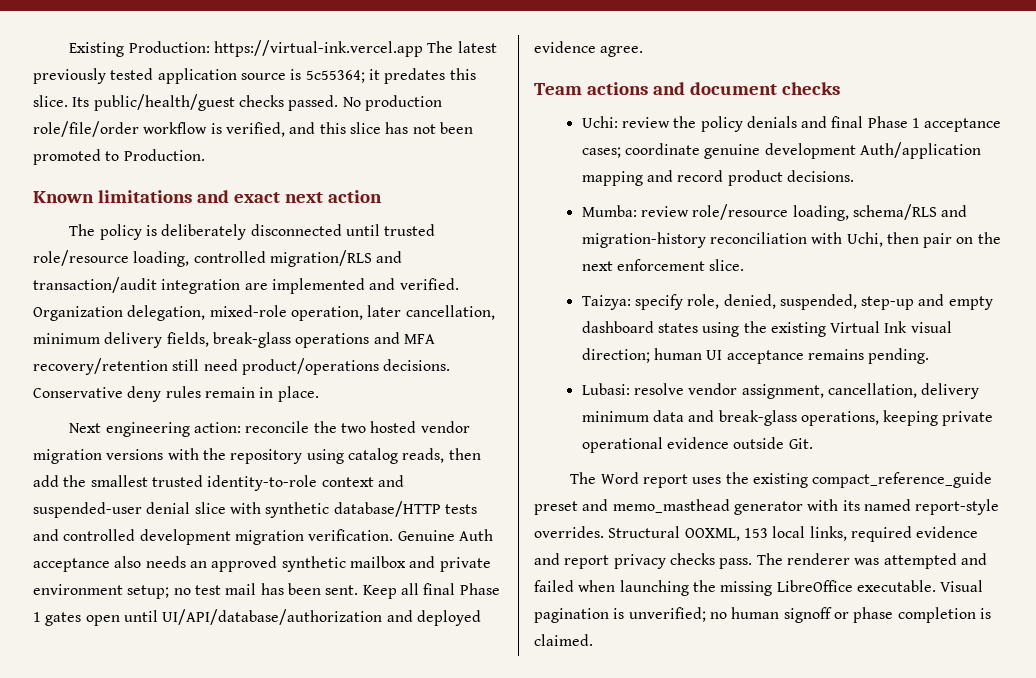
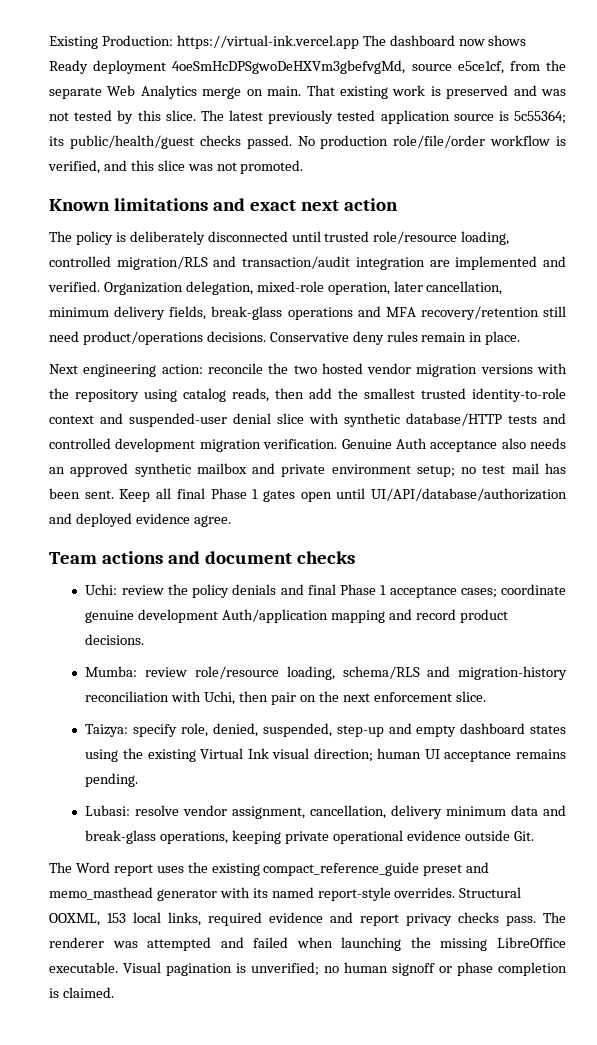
- Existing Production: https://virtual-ink.vercel.app The latest previously tested application source is 5c55364; it predates this slice. Its public/health/guest checks passed.
+ Existing Production: https://virtual-ink.vercel.app The dashboard now shows Ready deployment 4oeSmHcDPSgwoDeHXVm3gbefvgMd, source e5ce1cf, from the separate Web Analytics merge on main. That existing work is preserved and was not tested by this slice. The latest previously tested application source is 5c55364; its public/health/guest checks passed.
- No production role/file/order workflow is verified, and this slice has not been promoted to Production.
+ No production role/file/order workflow is verified, and this slice was not promoted.

